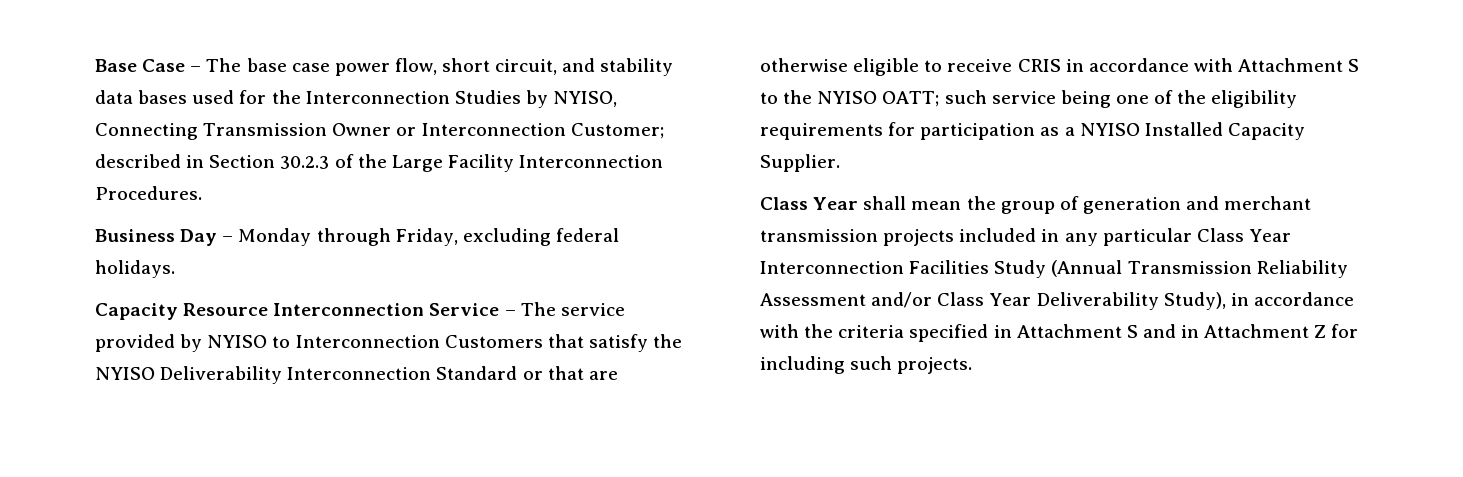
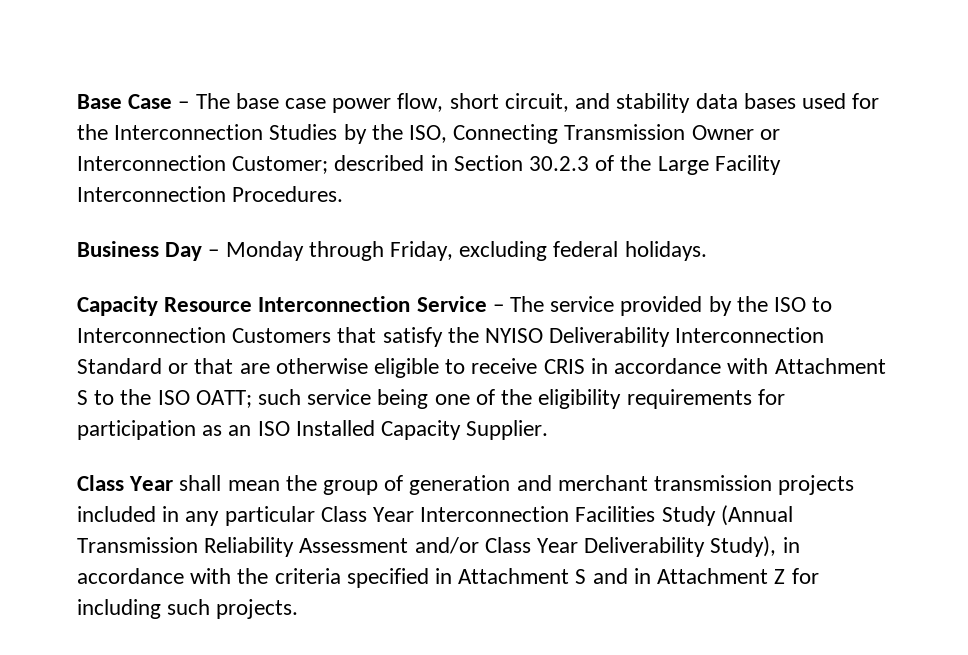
- Base Case – The base case power flow, short circuit, and stability data bases used for the Interconnection Studies by NYISO, Connecting Transmission Owner or Interconnection Customer; described in Section 30.2.3 of the Large Facility Interconnection Procedures.
+ Base Case – The base case power flow, short circuit, and stability data bases used for the Interconnection Studies by the ISO, Connecting Transmission Owner or Interconnection Customer; described in Section 30.2.3 of the Large Facility Interconnection Procedures.
- Capacity Resource Interconnection Service – The service provided by NYISO to Interconnection Customers that satisfy the NYISO Deliverability Interconnection Standard or that are otherwise eligible to receive CRIS in accordance with Attachment S to the NYISO OATT; such service being one of the eligibility requirements for participation as a NYISO Installed Capacity Supplier.
+ Capacity Resource Interconnection Service – The service provided by the ISO to Interconnection Customers that satisfy the NYISO Deliverability Interconnection Standard or that are otherwise eligible to receive CRIS in accordance with Attachment S to the ISO OATT; such service being one of the eligibility requirements for participation as an ISO Installed Capacity Supplier.

